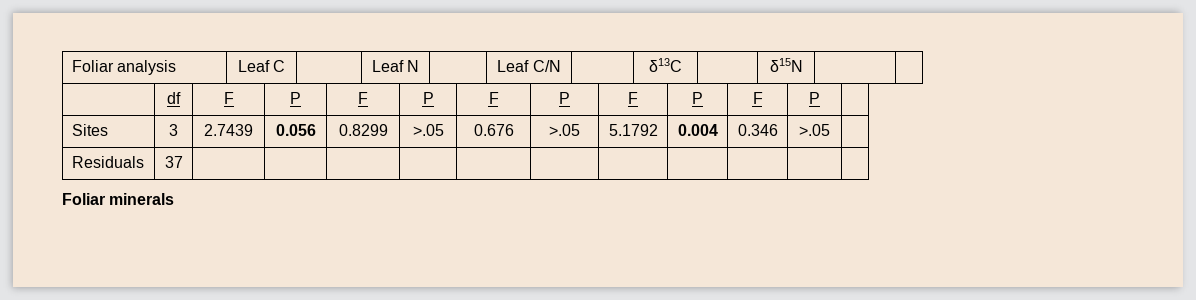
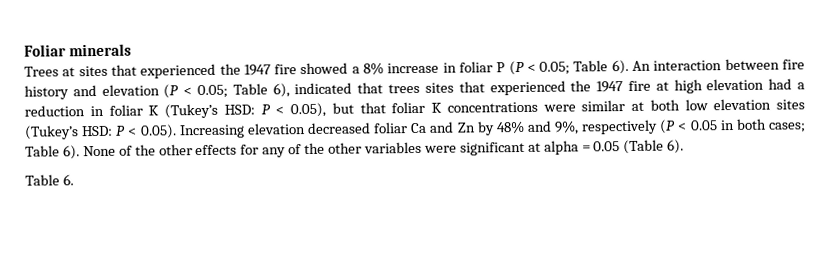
- Foliar analysis | Leaf C | | Leaf N | | Leaf C/N | | δ13C | | δ15N | |
- | df | F | P | F | P | F | P | F | P | F | P |
- Sites | 3 | 2.7439 | 0.056 | 0.8299 | >.05 | 0.676 | >.05 | 5.1792 | 0.004 | 0.346 | >.05 |
- Residuals | 37 | | | | | | | | | | |
  Foliar minerals
+ Trees at sites that experienced the 1947 fire showed a 8% increase in foliar P (P < 0.05; Table 6). An interaction between fire history and elevation (P < 0.05; Table 6), indicated that trees sites that experienced the 1947 fire at high elevation had a reduction in foliar K (Tukey’s HSD: P < 0.05), but that foliar K concentrations were similar at both low elevation sites (Tukey’s HSD: P < 0.05). Increasing elevation decreased foliar Ca and Zn by 48% and 9%, respectively (P < 0.05 in both cases; Table 6). None of the other effects for any of the other variables were significant at alpha = 0.05 (Table 6).
+ Table 6.

